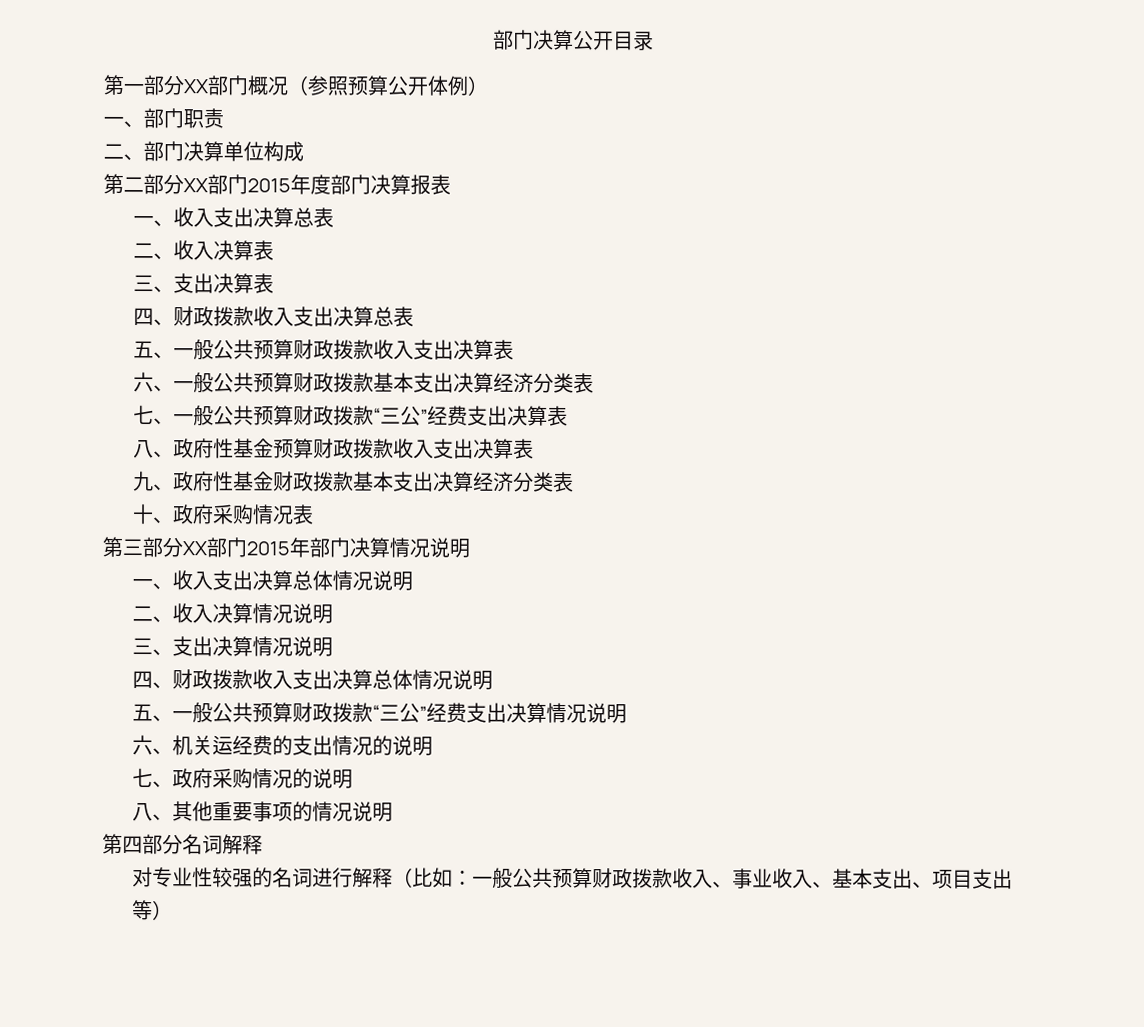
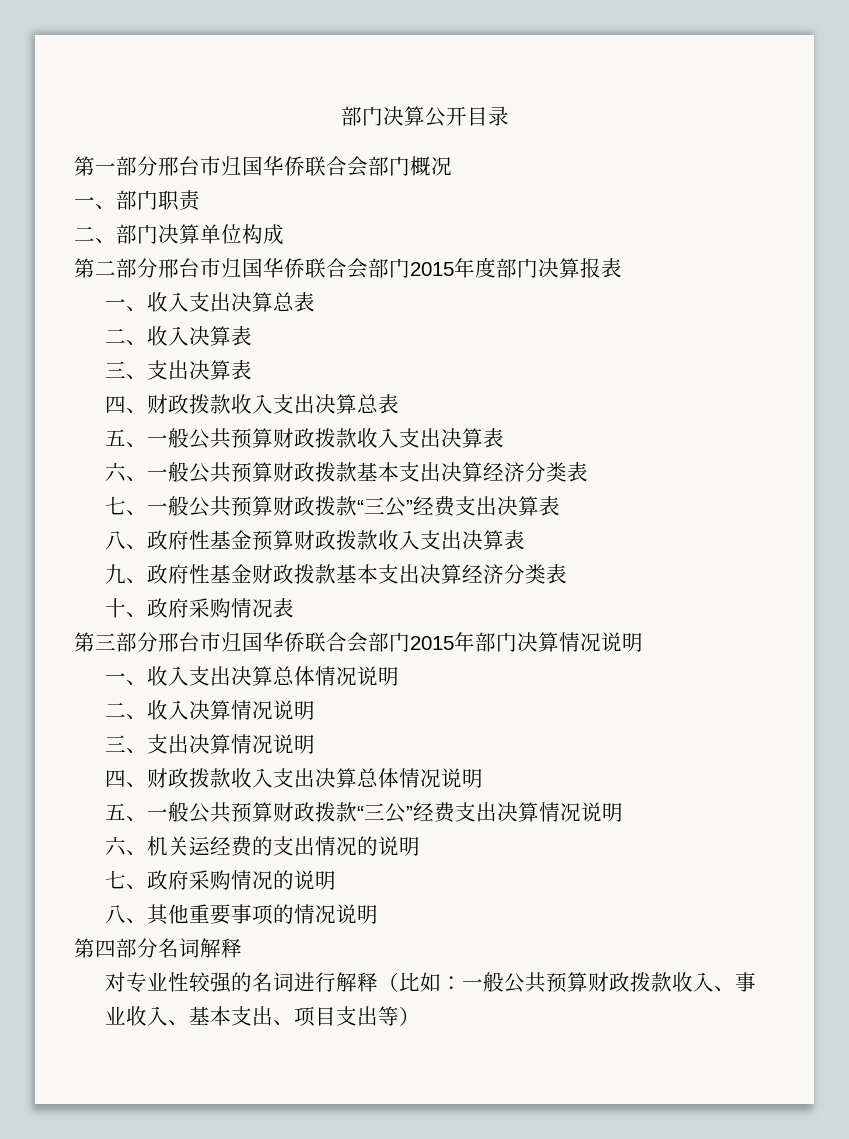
- 第一部分XX部门概况（参照预算公开体例）
+ 第一部分邢台市归国华侨联合会部门概况
- 第二部分XX部门2015年度部门决算报表
+ 第二部分邢台市归国华侨联合会部门2015年度部门决算报表
- 第三部分XX部门2015年部门决算情况说明
+ 第三部分邢台市归国华侨联合会部门2015年部门决算情况说明

